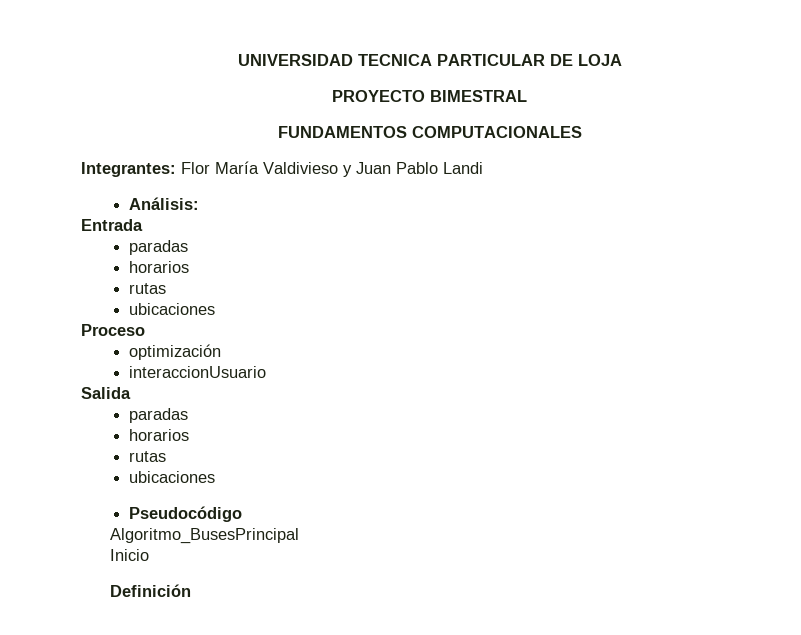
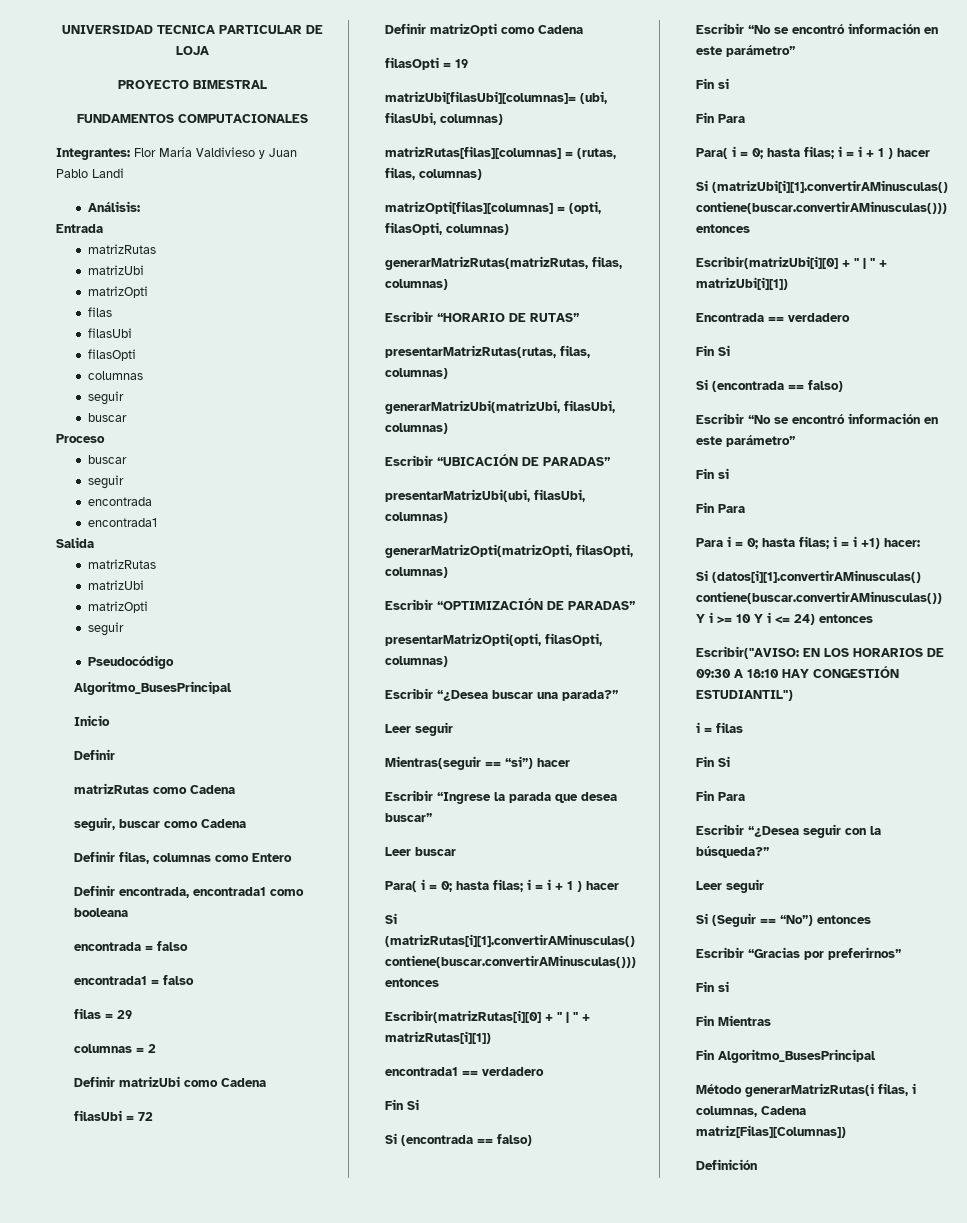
  Entrada
- paradas
- horarios
- rutas
- ubicaciones
+ matrizRutas
+ matrizUbi
+ matrizOpti
+ filas
+ filasUbi
+ filasOpti
+ columnas
+ seguir
+ buscar
  Proceso
- optimización
- interaccionUsuario
+ buscar
+ seguir
+ encontrada
+ encontrada1
  Salida
- paradas
- horarios
- rutas
- ubicaciones
+ matrizRutas
+ matrizUbi
+ matrizOpti
+ seguir
  Pseudocódigo
  Algoritmo_BusesPrincipal
  Inicio
+ Definir
+ matrizRutas como Cadena
+ seguir, buscar como Cadena
+ Definir filas, columnas como Entero
+ Definir encontrada, encontrada1 como booleana
+ encontrada = falso
+ encontrada1 = falso
+ filas = 29
+ columnas = 2
+ Definir matrizUbi como Cadena
+ filasUbi = 72
+ Definir matrizOpti como Cadena
+ filasOpti = 19
+ matrizUbi[filasUbi][columnas]= (ubi, filasUbi, columnas)
+ matrizRutas[filas][columnas] = (rutas, filas, columnas)
+ matrizOpti[filas][columnas] = (opti, filasOpti, columnas)
+ generarMatrizRutas(matrizRutas, filas, columnas)
+ Escribir “HORARIO DE RUTAS”
+ presentarMatrizRutas(rutas, filas, columnas)
+ generarMatrizUbi(matrizUbi, filasUbi, columnas)
+ Escribir “UBICACIÓN DE PARADAS”
+ presentarMatrizUbi(ubi, filasUbi, columnas)
+ generarMatrizOpti(matrizOpti, filasOpti, columnas)
+ Escribir “OPTIMIZACIÓN DE PARADAS”
+ presentarMatrizOpti(opti, filasOpti, columnas)
+ Escribir “¿Desea buscar una parada?”
+ Leer seguir
+ Mientras(seguir == “si”) hacer
+ Escribir “Ingrese la parada que desea buscar”
+ Leer buscar
+ Para( i = 0; hasta filas; i = i + 1 ) hacer
+ Si (matrizRutas[i][1].convertirAMinusculas() contiene(buscar.convertirAMinusculas())) entonces
+ Escribir(matrizRutas[i][0] + " | " + matrizRutas[i][1])
+ encontrada1 == verdadero
+ Fin Si
+ Si (encontrada == falso)
+ Escribir “No se encontró información en este parámetro”
+ Fin si
+ Fin Para
+ Para( i = 0; hasta filas; i = i + 1 ) hacer
+ Si (matrizUbi[i][1].convertirAMinusculas() contiene(buscar.convertirAMinusculas())) entonces
+ Escribir(matrizUbi[i][0] + " | " + matrizUbi[i][1])
+ Encontrada == verdadero
+ Fin Si
+ Si (encontrada == falso)
+ Escribir “No se encontró información en este parámetro”
+ Fin si
+ Fin Para
+ Para i = 0; hasta filas; i = i +1) hacer:
+ Si (datos[i][1].convertirAMinusculas() contiene(buscar.convertirAMinusculas()) Y i >= 10 Y i <= 24) entonces
+ Escribir("AVISO: EN LOS HORARIOS DE 09:30 A 18:10 HAY CONGESTIÓN ESTUDIANTIL")
+ i = filas
+ Fin Si
+ Fin Para
+ Escribir “¿Desea seguir con la búsqueda?”
+ Leer seguir
+ Si (Seguir == “No”) entonces
+ Escribir “Gracias por preferirnos”
+ Fin si
+ Fin Mientras
+ Fin Algoritmo_BusesPrincipal
+ Método generarMatrizRutas(i filas, i columnas, Cadena matriz[Filas][Columnas])

